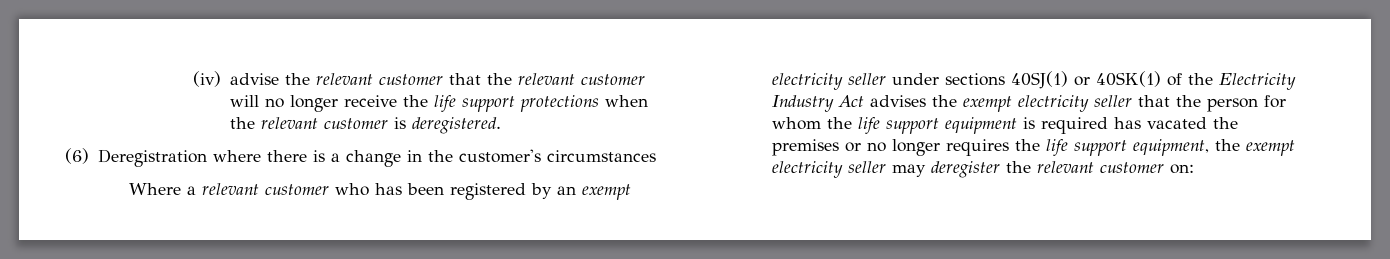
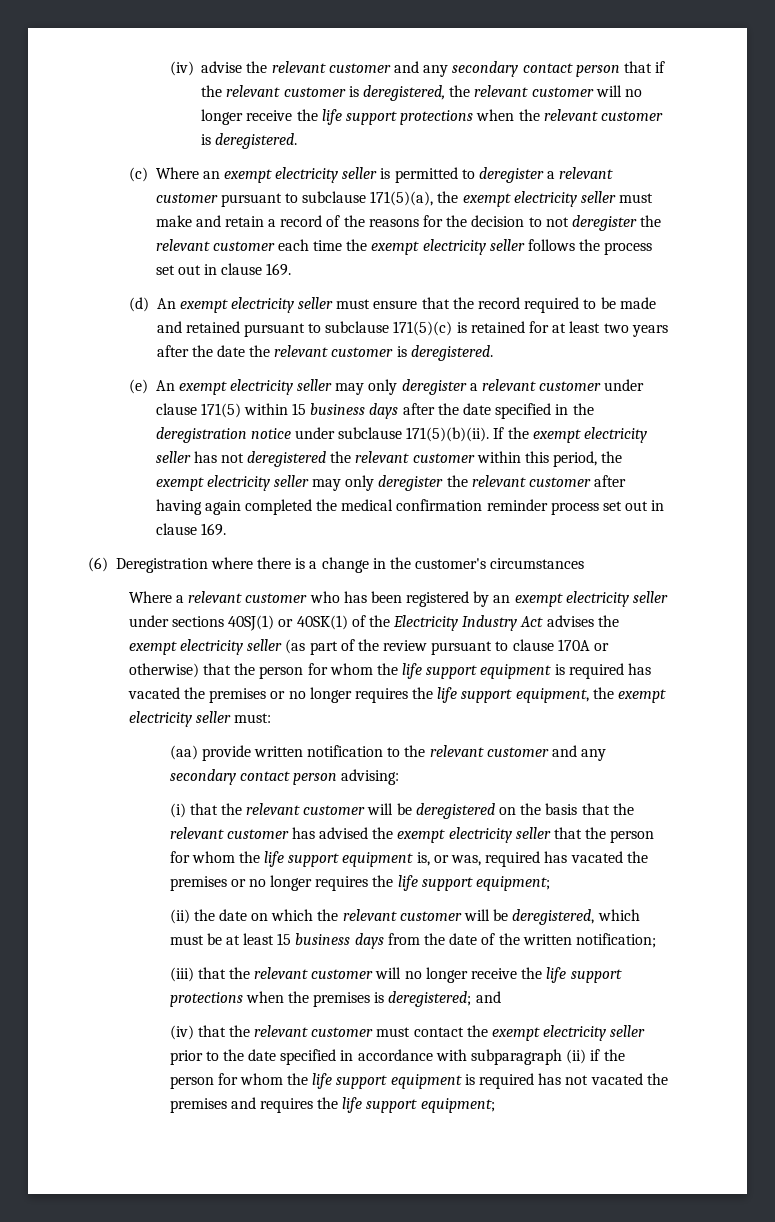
- (iv) advise the relevant customer that the relevant customer will no longer receive the life support protections when the relevant customer is deregistered.
+ (iv) advise the relevant customer and any secondary contact person that if the relevant customer is deregistered, the relevant customer will no longer receive the life support protections when the relevant customer is deregistered.
+ (c) Where an exempt electricity seller is permitted to deregister a relevant customer pursuant to subclause 171(5)(a), the exempt electricity seller must make and retain a record of the reasons for the decision to not deregister the relevant customer each time the exempt electricity seller follows the process set out in clause 169.
+ (d) An exempt electricity seller must ensure that the record required to be made and retained pursuant to subclause 171(5)(c) is retained for at least two years after the date the relevant customer is deregistered.
+ (e) An exempt electricity seller may only deregister a relevant customer under clause 171(5) within 15 business days after the date specified in the deregistration notice under subclause 171(5)(b)(ii). If the exempt electricity seller has not deregistered the relevant customer within this period, the exempt electricity seller may only deregister the relevant customer after having again completed the medical confirmation reminder process set out in clause 169.
- Where a relevant customer who has been registered by an exempt electricity seller under sections 40SJ(1) or 40SK(1) of the Electricity Industry Act advises the exempt electricity seller that the person for whom the life support equipment is required has vacated the premises or no longer requires the life support equipment, the exempt electricity seller may deregister the relevant customer on:
+ Where a relevant customer who has been registered by an exempt electricity seller under sections 40SJ(1) or 40SK(1) of the Electricity Industry Act advises the exempt electricity seller (as part of the review pursuant to clause 170A or otherwise) that the person for whom the life support equipment is required has vacated the premises or no longer requires the life support equipment, the exempt electricity seller must:
+ (aa) provide written notification to the relevant customer and any secondary contact person advising:
+ (i) that the relevant customer will be deregistered on the basis that the relevant customer has advised the exempt electricity seller that the person for whom the life support equipment is, or was, required has vacated the premises or no longer requires the life support equipment;
+ (ii) the date on which the relevant customer will be deregistered, which must be at least 15 business days from the date of the written notification;
+ (iii) that the relevant customer will no longer receive the life support protections when the premises is deregistered; and
+ (iv) that the relevant customer must contact the exempt electricity seller prior to the date specified in accordance with subparagraph (ii) if the person for whom the life support equipment is required has not vacated the premises and requires the life support equipment;

